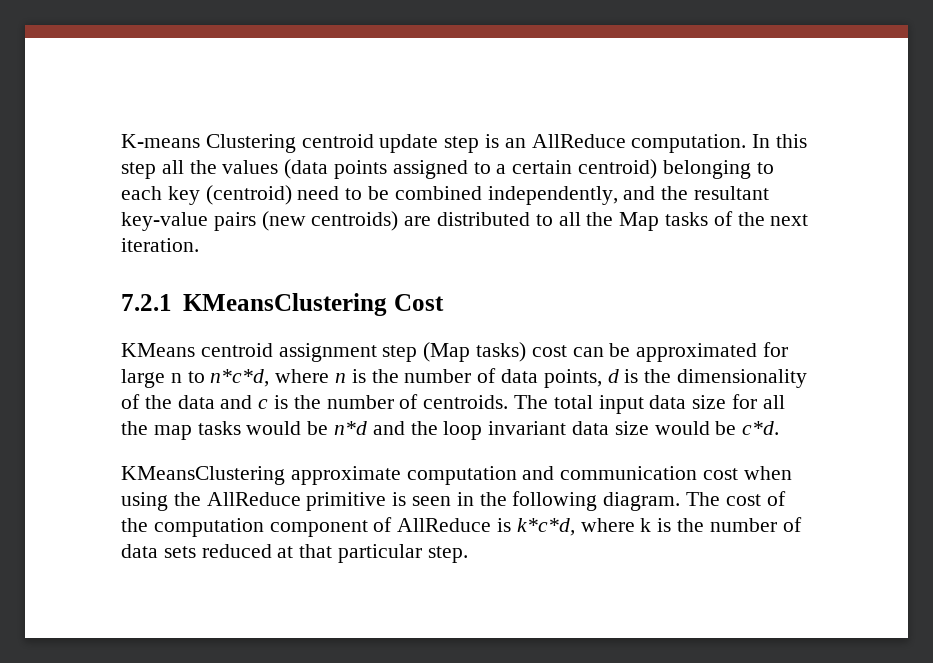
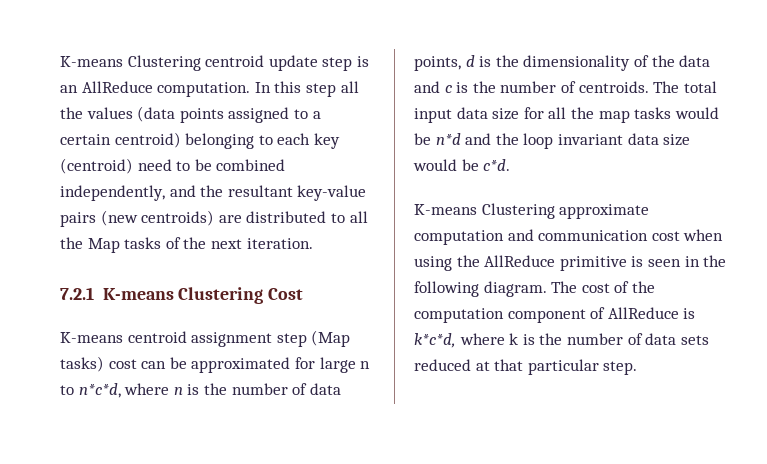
- 7.2.1 KMeansClustering Cost
+ 7.2.1 K-means Clustering Cost
- KMeans centroid assignment step (Map tasks) cost can be approximated for large n to n*c*d, where n is the number of data points, d is the dimensionality of the data and c is the number of centroids.
+ K-means centroid assignment step (Map tasks) cost can be approximated for large n to n*c*d, where n is the number of data points, d is the dimensionality of the data and c is the number of centroids.
- KMeansClustering approximate computation and communication cost when using the AllReduce primitive is seen in the following diagram.
+ K-means Clustering approximate computation and communication cost when using the AllReduce primitive is seen in the following diagram.

